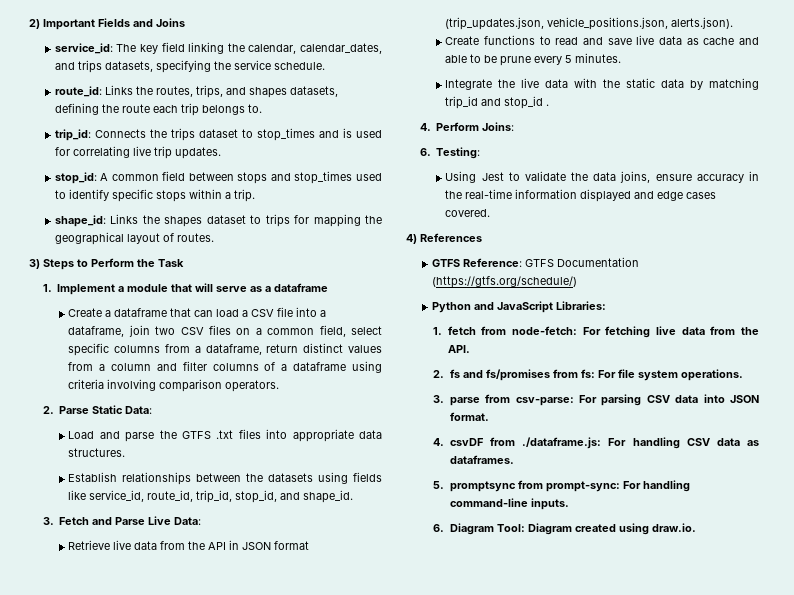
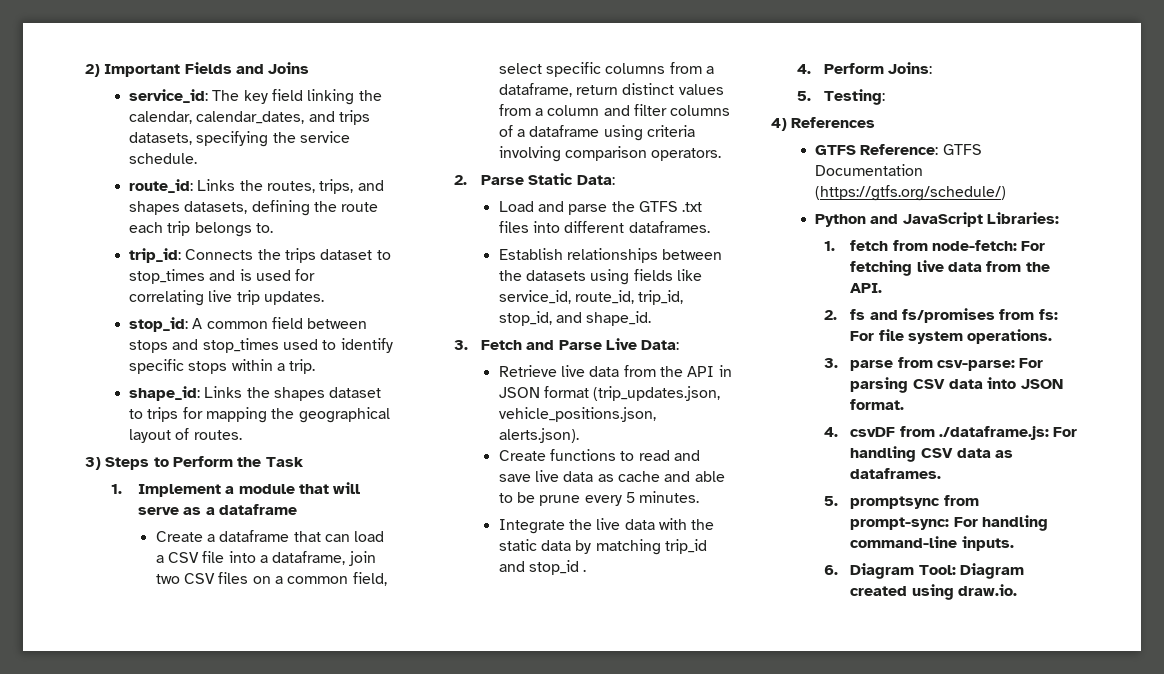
- Load and parse the GTFS .txt files into appropriate data structures.
+ Load and parse the GTFS .txt files into different dataframes.
- 6. Testing:
+ 5. Testing:
- Using Jest to validate the data joins, ensure accuracy in the real-time information displayed and edge cases covered.

